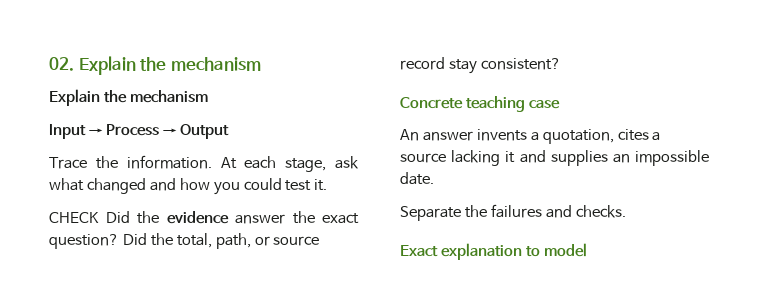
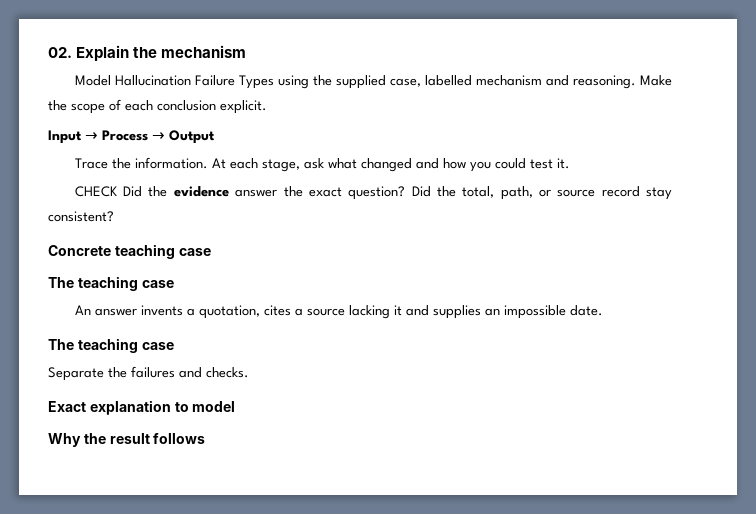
  02. Explain the mechanism
- Explain the mechanism
+ Model Hallucination Failure Types using the supplied case, labelled mechanism and reasoning. Make the scope of each conclusion explicit.
  Concrete teaching case
+ The teaching case
  An answer invents a quotation, cites a source lacking it and supplies an impossible date.
+ The teaching case
+ Why the result follows

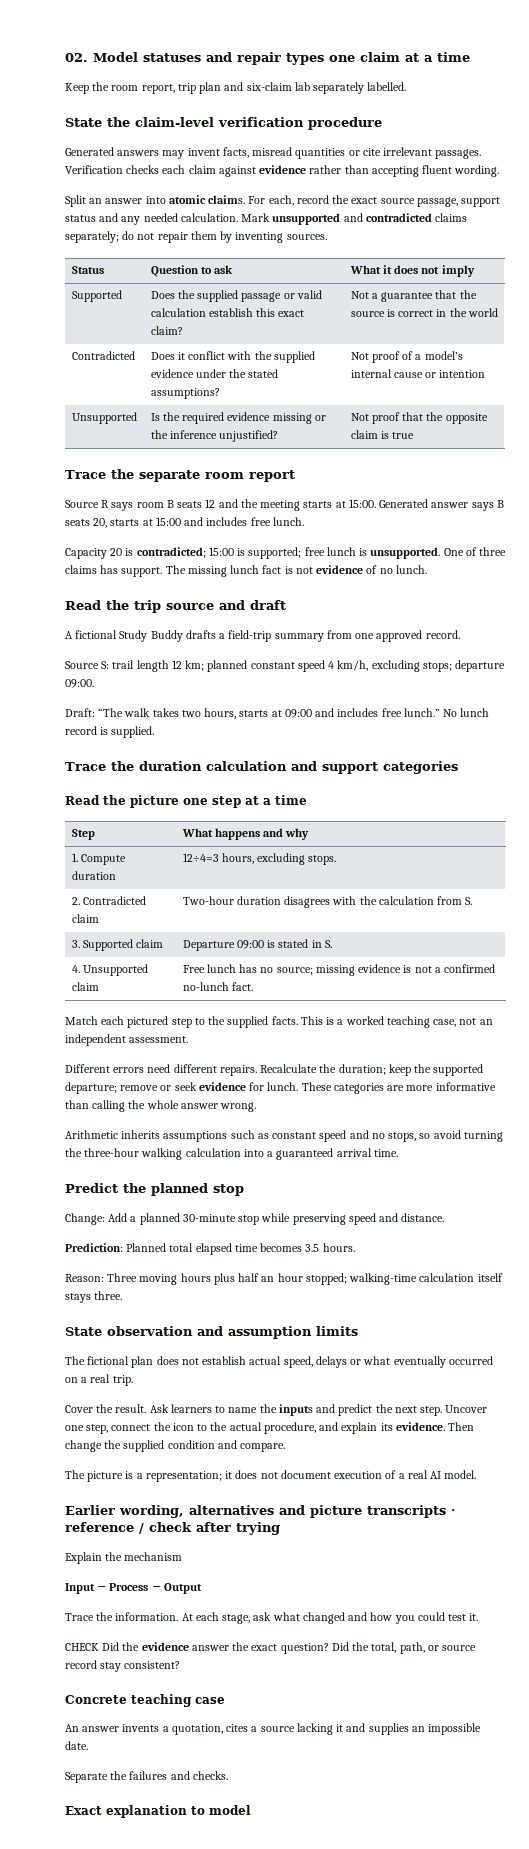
- 02. Explain the mechanism
- Model Hallucination Failure Types using the supplied case, labelled mechanism and reasoning. Make the scope of each conclusion explicit.
+ 02. Model statuses and repair types one claim at a time
+ Keep the room report, trip plan and six-claim lab separately labelled.
+ State the claim-level verification procedure
+ Generated answers may invent facts, misread quantities or cite irrelevant passages. Verification checks each claim against evidence rather than accepting fluent wording.
+ Split an answer into atomic claims. For each, record the exact source passage, support status and any needed calculation. Mark unsupported and contradicted claims separately; do not repair them by inventing sources.
+ Status | Question to ask | What it does not imply
+ Supported | Does the supplied passage or valid calculation establish this exact claim? | Not a guarantee that the source is correct in the world
+ Contradicted | Does it conflict with the supplied evidence under the stated assumptions? | Not proof of a model’s internal cause or intention
+ Unsupported | Is the required evidence missing or the inference unjustified? | Not proof that the opposite claim is true
+ Trace the separate room report
+ Source R says room B seats 12 and the meeting starts at 15:00. Generated answer says B seats 20, starts at 15:00 and includes free lunch.
+ Capacity 20 is contradicted; 15:00 is supported; free lunch is unsupported. One of three claims has support. The missing lunch fact is not evidence of no lunch.
+ Read the trip source and draft
+ A fictional Study Buddy drafts a field-trip summary from one approved record.
+ Source S: trail length 12 km; planned constant speed 4 km/h, excluding stops; departure 09:00.
+ Draft: “The walk takes two hours, starts at 09:00 and includes free lunch.” No lunch record is supplied.
+ Trace the duration calculation and support categories
+ Read the picture one step at a time
+ Step | What happens and why
+ 1. Compute duration | 12÷4=3 hours, excluding stops.
+ 2. Contradicted claim | Two-hour duration disagrees with the calculation from S.
+ 3. Supported claim | Departure 09:00 is stated in S.
+ 4. Unsupported claim | Free lunch has no source; missing evidence is not a confirmed no-lunch fact.
+ Match each pictured step to the supplied facts. This is a worked teaching case, not an independent assessment.
+ Different errors need different repairs. Recalculate the duration; keep the supported departure; remove or seek evidence for lunch. These categories are more informative than calling the whole answer wrong.
+ Arithmetic inherits assumptions such as constant speed and no stops, so avoid turning the three-hour walking calculation into a guaranteed arrival time.
+ Predict the planned stop
+ Change: Add a planned 30-minute stop while preserving speed and distance.
+ Prediction: Planned total elapsed time becomes 3.5 hours.
+ Reason: Three moving hours plus half an hour stopped; walking-time calculation itself stays three.
+ State observation and assumption limits
+ The fictional plan does not establish actual speed, delays or what eventually occurred on a real trip.
+ Cover the result. Ask learners to name the inputs and predict the next step. Uncover one step, connect the icon to the actual procedure, and explain its evidence. Then change the supplied condition and compare.
+ The picture is a representation; it does not document execution of a real AI model.
+ Earlier wording, alternatives and picture transcripts · reference / check after trying
+ Explain the mechanism
  Concrete teaching case
- The teaching case
  An answer invents a quotation, cites a source lacking it and supplies an impossible date.
- The teaching case
- Why the result follows

